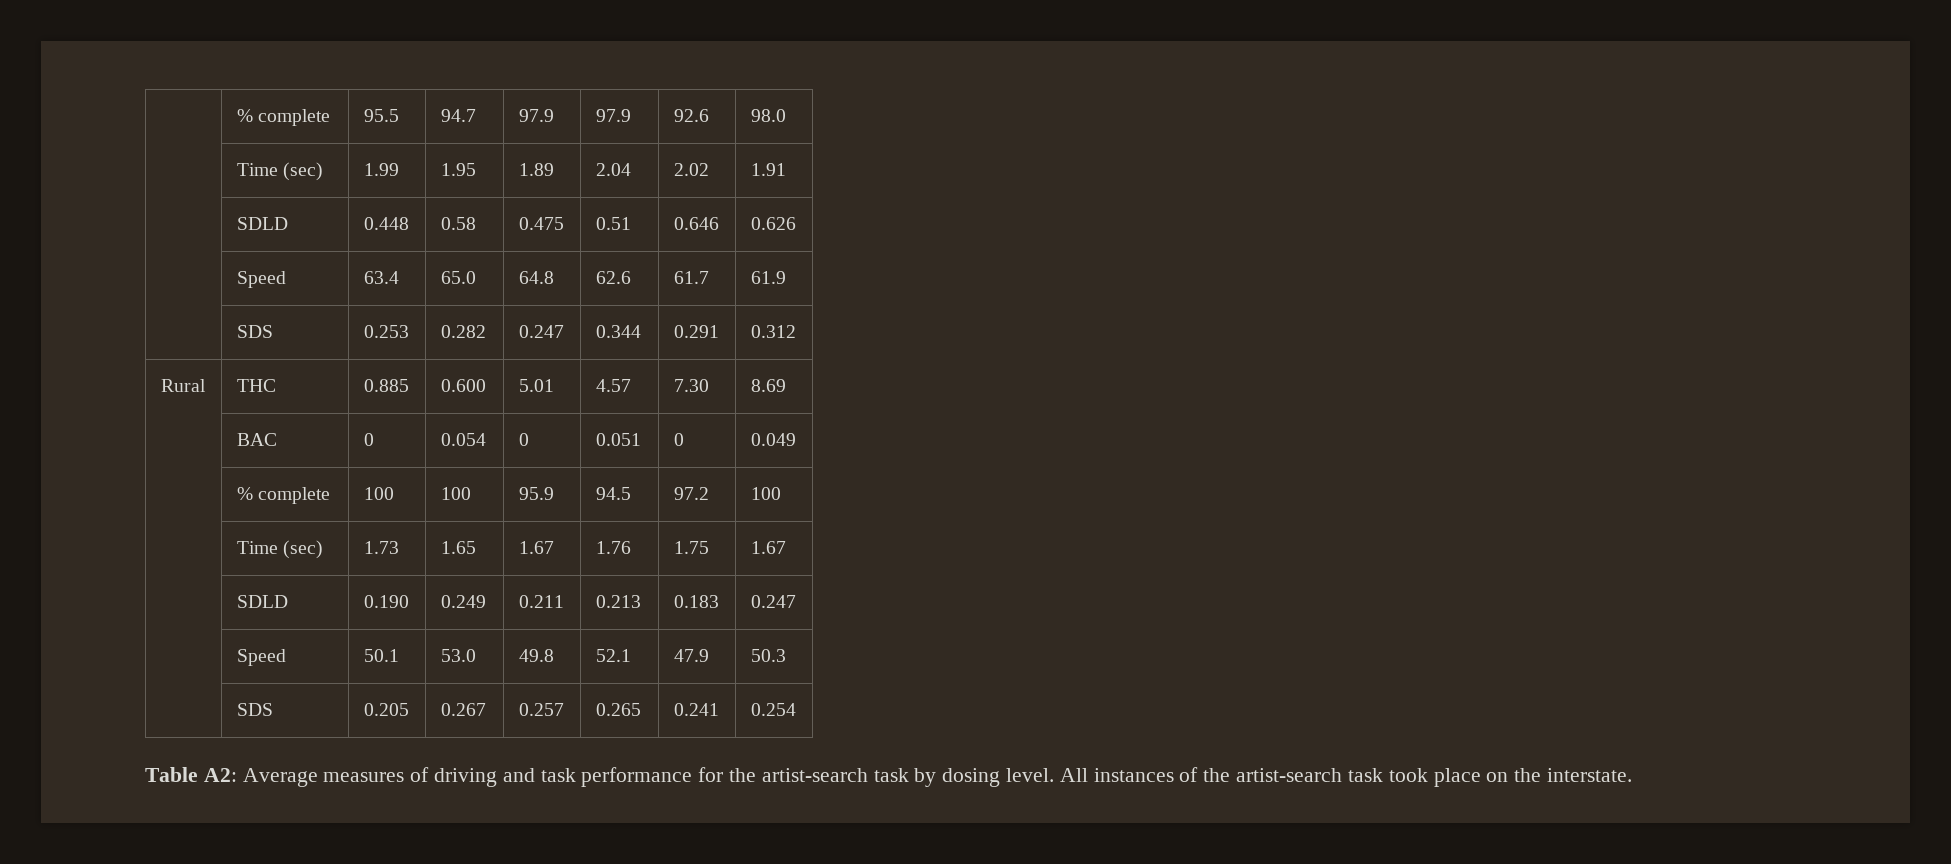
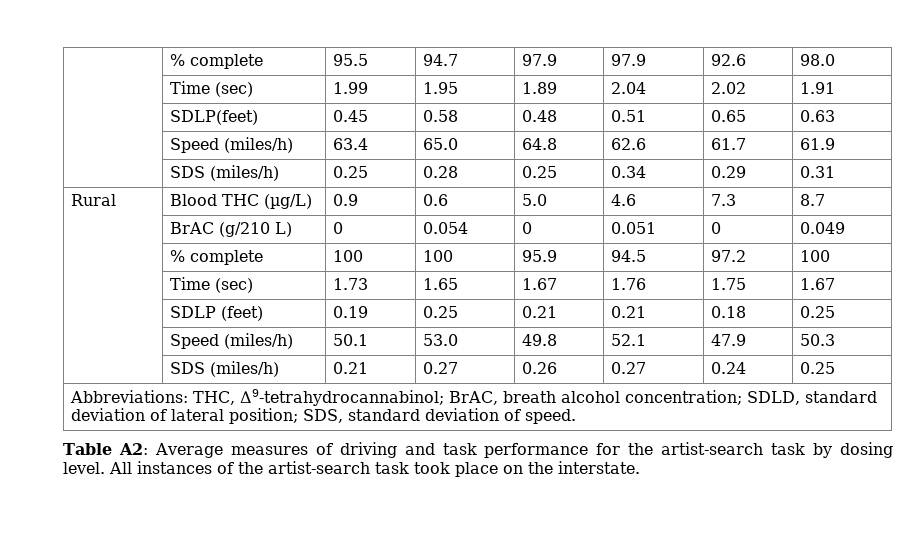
- | SDLD | 0.448 | 0.58 | 0.475 | 0.51 | 0.646 | 0.626
- | Speed | 63.4 | 65.0 | 64.8 | 62.6 | 61.7 | 61.9
+ | SDLP(feet) | 0.45 | 0.58 | 0.48 | 0.51 | 0.65 | 0.63
+ | Speed (miles/h) | 63.4 | 65.0 | 64.8 | 62.6 | 61.7 | 61.9
- | SDS | 0.253 | 0.282 | 0.247 | 0.344 | 0.291 | 0.312
+ | SDS (miles/h) | 0.25 | 0.28 | 0.25 | 0.34 | 0.29 | 0.31
- Rural | THC | 0.885 | 0.600 | 5.01 | 4.57 | 7.30 | 8.69
- | BAC | 0 | 0.054 | 0 | 0.051 | 0 | 0.049
+ Rural | Blood THC (µg/L) | 0.9 | 0.6 | 5.0 | 4.6 | 7.3 | 8.7
+ | BrAC (g/210 L) | 0 | 0.054 | 0 | 0.051 | 0 | 0.049
- | SDLD | 0.190 | 0.249 | 0.211 | 0.213 | 0.183 | 0.247
- | Speed | 50.1 | 53.0 | 49.8 | 52.1 | 47.9 | 50.3
+ | SDLP (feet) | 0.19 | 0.25 | 0.21 | 0.21 | 0.18 | 0.25
+ | Speed (miles/h) | 50.1 | 53.0 | 49.8 | 52.1 | 47.9 | 50.3
- | SDS | 0.205 | 0.267 | 0.257 | 0.265 | 0.241 | 0.254
+ | SDS (miles/h) | 0.21 | 0.27 | 0.26 | 0.27 | 0.24 | 0.25
+ Abbreviations: THC, Δ9-tetrahydrocannabinol; BrAC, breath alcohol concentration; SDLD, standard deviation of lateral position; SDS, standard deviation of speed.

